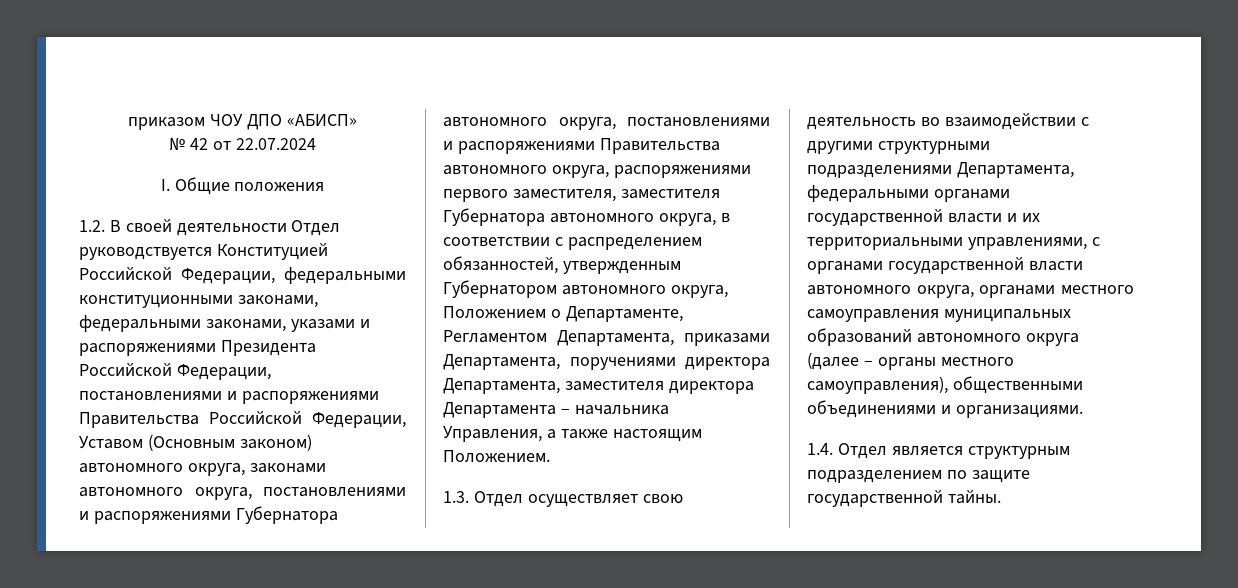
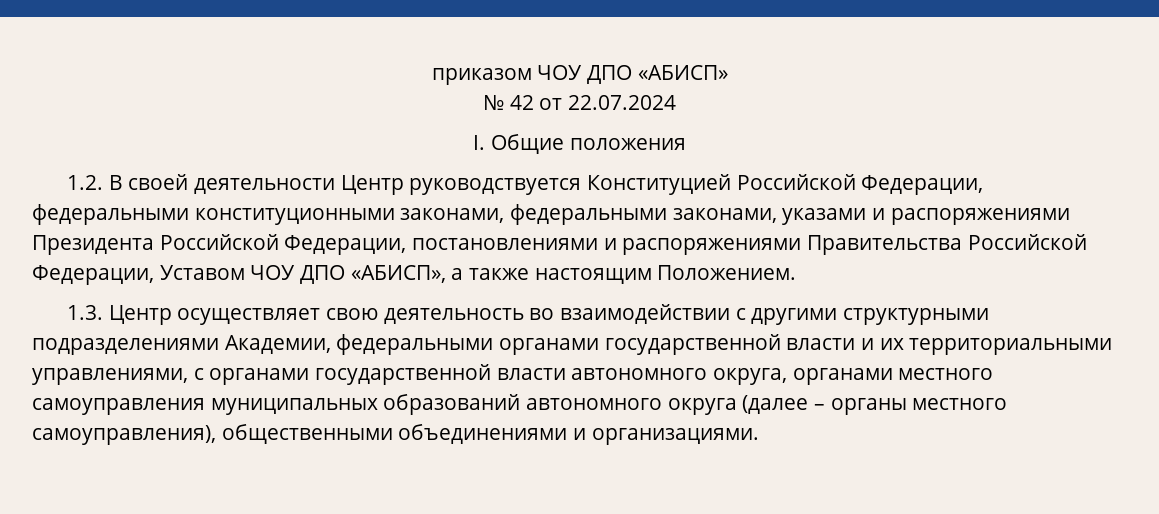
- 1.2. В своей деятельности Отдел руководствуется Конституцией Российской Федерации, федеральными конституционными законами, федеральными законами, указами и распоряжениями Президента Российской Федерации, постановлениями и распоряжениями Правительства Российской Федерации, Уставом (Основным законом) автономного округа, законами автономного округа, постановлениями и распоряжениями Губернатора автономного округа, постановлениями и распоряжениями Правительства автономного округа, распоряжениями первого заместителя, заместителя Губернатора автономного округа, в соответствии с распределением обязанностей, утвержденным Губернатором автономного округа, Положением о Департаменте, Регламентом Департамента, приказами Департамента, поручениями директора Департамента, заместителя директора Департамента – начальника Управления, а также настоящим Положением.
+ 1.2. В своей деятельности Центр руководствуется Конституцией Российской Федерации, федеральными конституционными законами, федеральными законами, указами и распоряжениями Президента Российской Федерации, постановлениями и распоряжениями Правительства Российской Федерации, Уставом ЧОУ ДПО «АБИСП», а также настоящим Положением.
- 1.3. Отдел осуществляет свою деятельность во взаимодействии с другими структурными подразделениями Департамента, федеральными органами государственной власти и их территориальными управлениями, с органами государственной власти автономного округа, органами местного самоуправления муниципальных образований автономного округа (далее – органы местного самоуправления), общественными объединениями и организациями.
+ 1.3. Центр осуществляет свою деятельность во взаимодействии с другими структурными подразделениями Академии, федеральными органами государственной власти и их территориальными управлениями, с органами государственной власти автономного округа, органами местного самоуправления муниципальных образований автономного округа (далее – органы местного самоуправления), общественными объединениями и организациями.
- 1.4. Отдел является структурным подразделением по защите государственной тайны.

